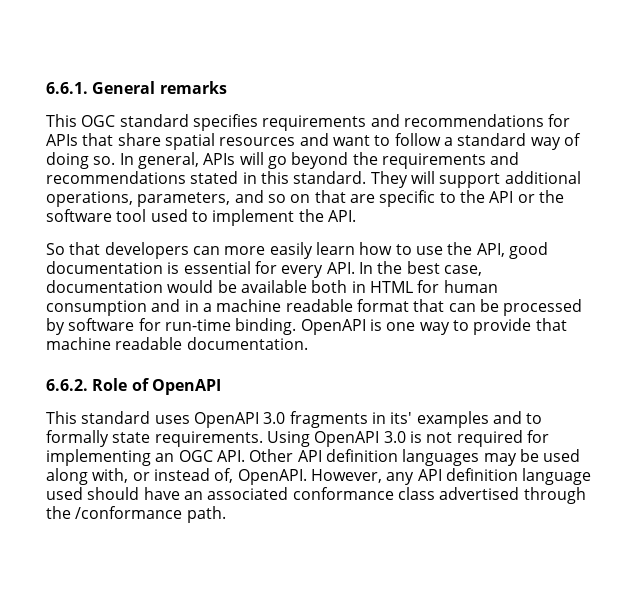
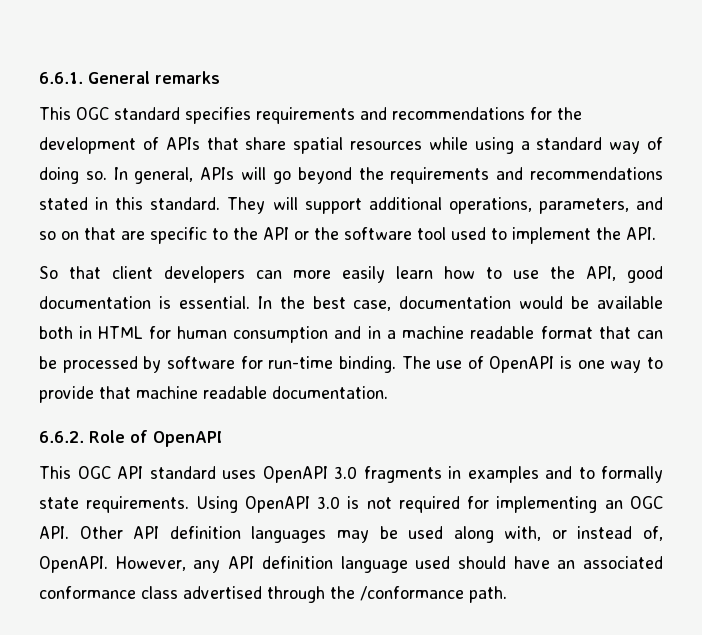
- This OGC standard specifies requirements and recommendations for APIs that share spatial resources and want to follow a standard way of doing so.
+ This OGC standard specifies requirements and recommendations for the development of APIs that share spatial resources while using a standard way of doing so.
- So that developers can more easily learn how to use the API, good documentation is essential for every API. In the best case, documentation would be available both in HTML for human consumption and in a machine readable format that can be processed by software for run-time binding.
+ So that client developers can more easily learn how to use the API, good documentation is essential. In the best case, documentation would be available both in HTML for human consumption and in a machine readable format that can be processed by software for run-time binding.
- OpenAPI is one way to provide that machine readable documentation.
+ The use of OpenAPI is one way to provide that machine readable documentation.
- This standard uses OpenAPI 3.0 fragments in its' examples and to formally state requirements.
+ This OGC API standard uses OpenAPI 3.0 fragments in examples and to formally state requirements.

